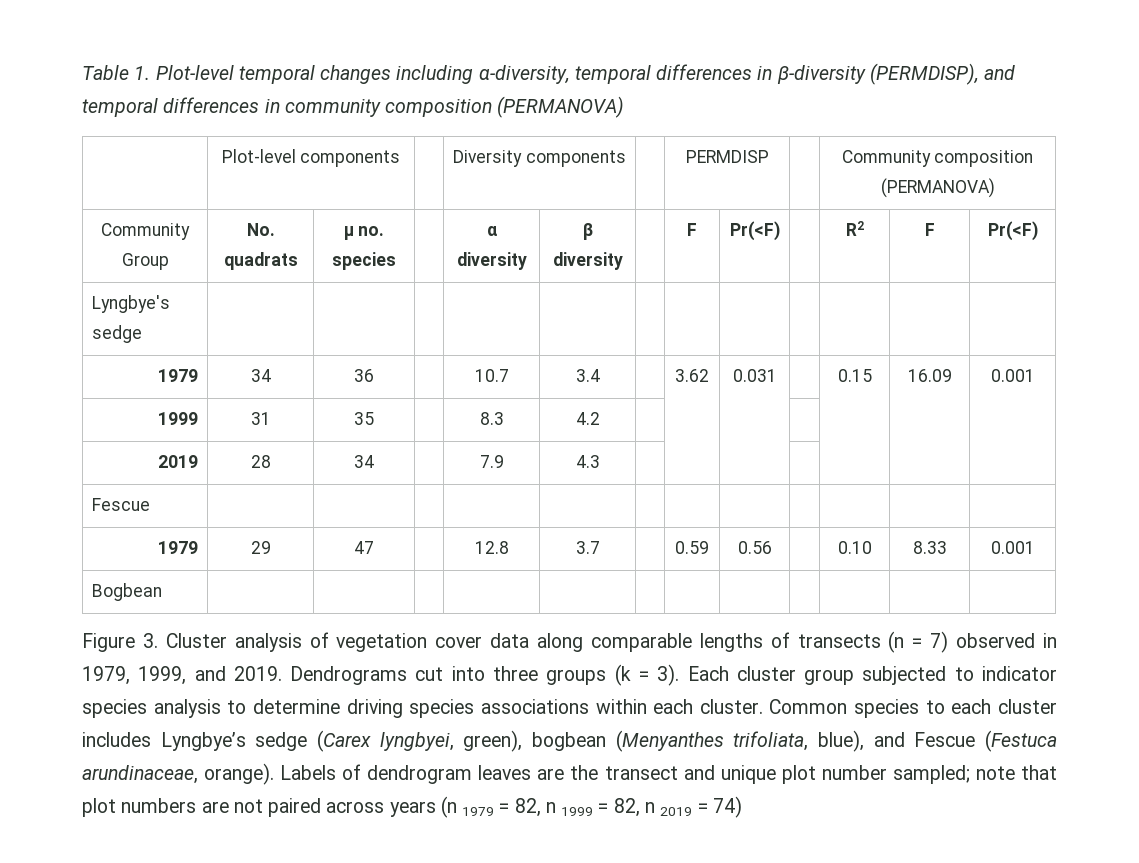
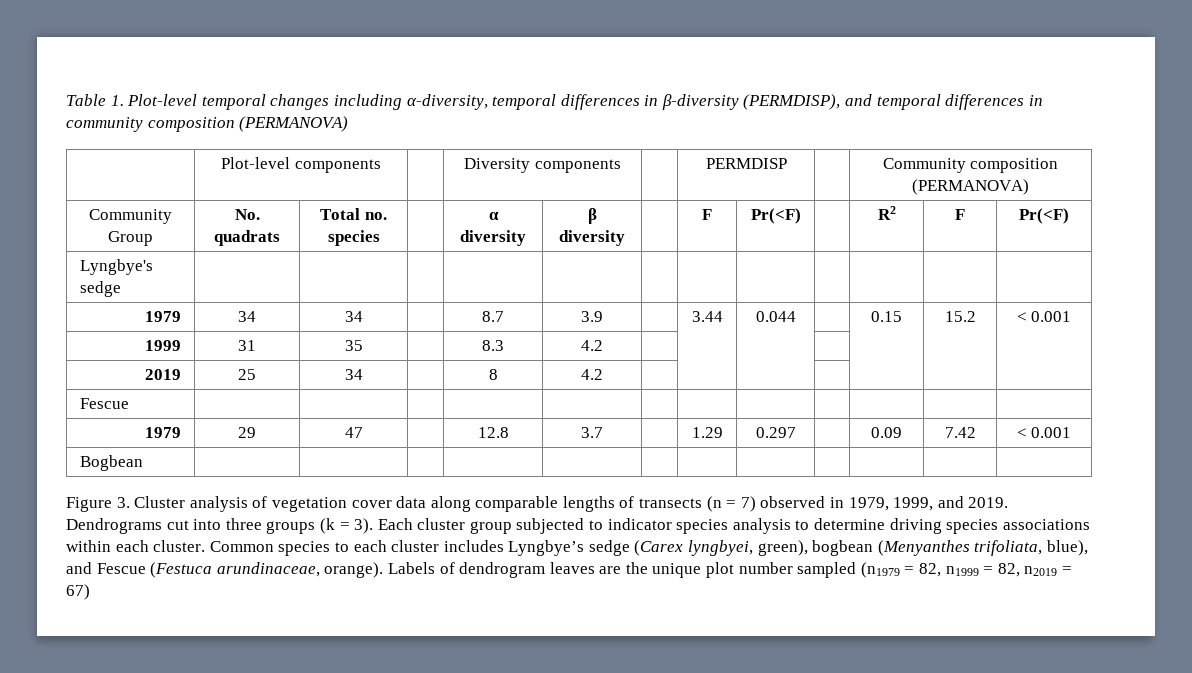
- Community Group | No. quadrats | µ no. species | | α diversity | β diversity | | F | Pr(<F) | | R2 | F | Pr(<F)
+ Community Group | No. quadrats | Total no. species | | α diversity | β diversity | | F | Pr(<F) | | R2 | F | Pr(<F)
- 1979 | 34 | 36 | | 10.7 | 3.4 | | 3.62 | 0.031 | | 0.15 | 16.09 | 0.001
+ 1979 | 34 | 34 | | 8.7 | 3.9 | | 3.44 | 0.044 | | 0.15 | 15.2 | < 0.001
- 2019 | 28 | 34 | | 7.9 | 4.3 | | | | | | |
+ 2019 | 25 | 34 | | 8 | 4.2 | | | | | | |
- 1979 | 29 | 47 | | 12.8 | 3.7 | | 0.59 | 0.56 | | 0.10 | 8.33 | 0.001
+ 1979 | 29 | 47 | | 12.8 | 3.7 | | 1.29 | 0.297 | | 0.09 | 7.42 | < 0.001
- Labels of dendrogram leaves are the transect and unique plot number sampled; note that plot numbers are not paired across years (n 1979 = 82, n 1999 = 82, n 2019 = 74)
+ Labels of dendrogram leaves are the unique plot number sampled (n1979 = 82, n1999 = 82, n2019 = 67)

